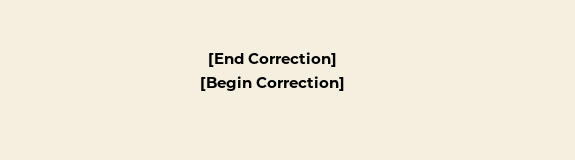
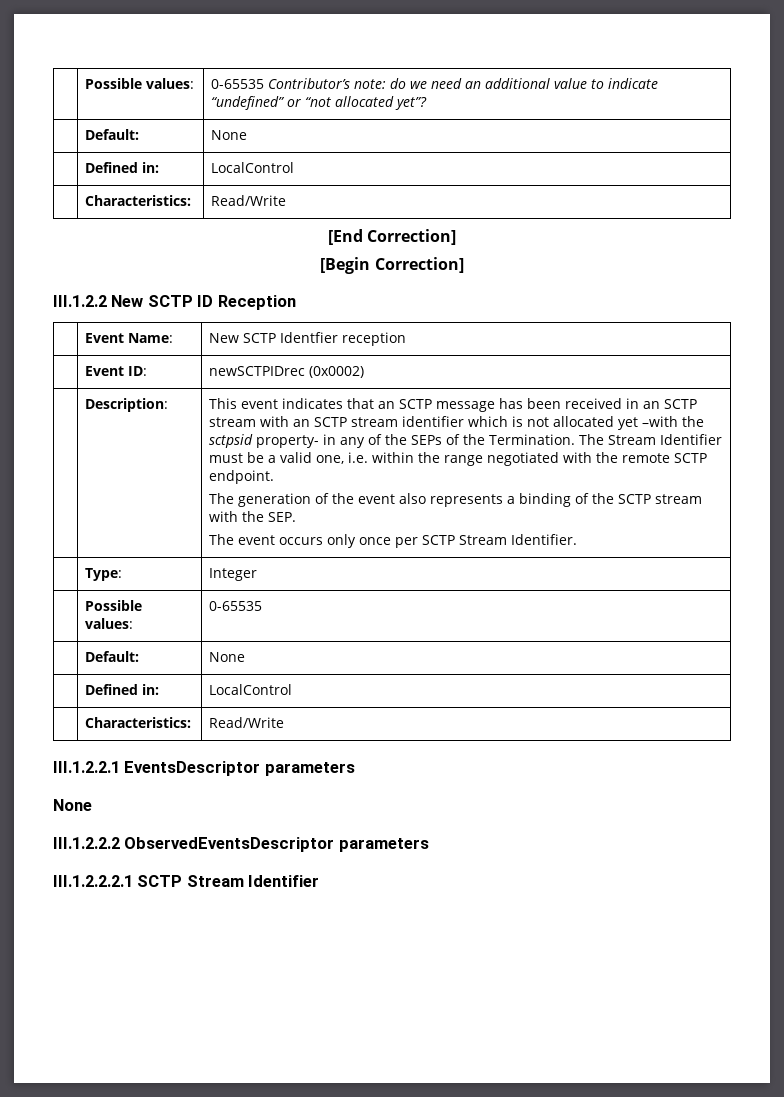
+ | Possible values: | 0-65535 Contributor’s note: do we need an additional value to indicate “undefined” or “not allocated yet”?
+ | Default: | None
+ | Defined in: | LocalControl
+ | Characteristics: | Read/Write
  [End Correction]
  [Begin Correction]
+ III.1.2.2 New SCTP ID Reception
+ | Event Name: | New SCTP Identfier reception
+ | Event ID: | newSCTPIDrec (0x0002)
+ | Description: | This event indicates that an SCTP message has been received in an SCTP stream with an SCTP stream identifier which is not allocated yet –with the sctpsid property- in any of the SEPs of the Termination. The Stream Identifier must be a valid one, i.e. within the range negotiated with the remote SCTP endpoint.
+ The generation of the event also represents a binding of the SCTP stream with the SEP.
+ The event occurs only once per SCTP Stream Identifier.
+ | Type: | Integer
+ | Possible values: | 0-65535
+ | Default: | None
+ | Defined in: | LocalControl
+ | Characteristics: | Read/Write
+ III.1.2.2.1 EventsDescriptor parameters
+ None
+ III.1.2.2.2 ObservedEventsDescriptor parameters
+ III.1.2.2.2.1 SCTP Stream Identifier

